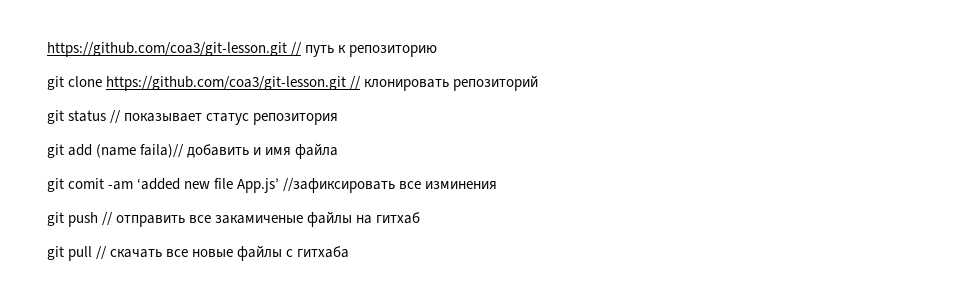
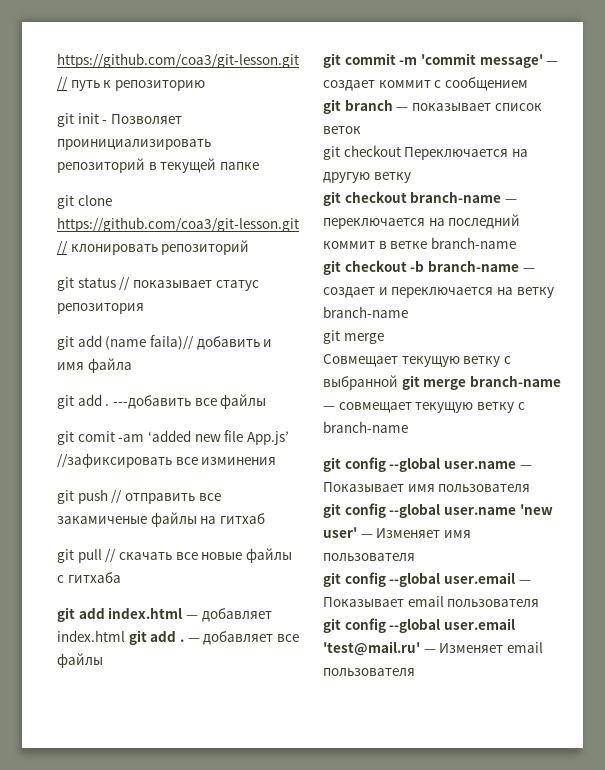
+ git init - Позволяет проинициализировать репозиторий в текущей папке
+ git add . ---добавить все файлы
+ git add index.html — добавляет index.html git add . — добавляет все файлы
+ git commit -m 'commit message' — создает коммит с сообщением
+ git branch — показывает список веток
+ git checkout Переключается на другую ветку
+ git checkout branch-name — переключается на последний коммит в ветке branch-name
+ git checkout -b branch-name — создает и переключается на ветку branch-name
+ git merge
+ Совмещает текущую ветку с выбранной git merge branch-name — совмещает текущую ветку с branch-name
+ git config --global user.name — Показывает имя пользователя
+ git config --global user.name 'new user' — Изменяет имя пользователя
+ git config --global user.email — Показывает email пользователя
+ git config --global user.email 'test@mail.ru' — Изменяет email пользователя

